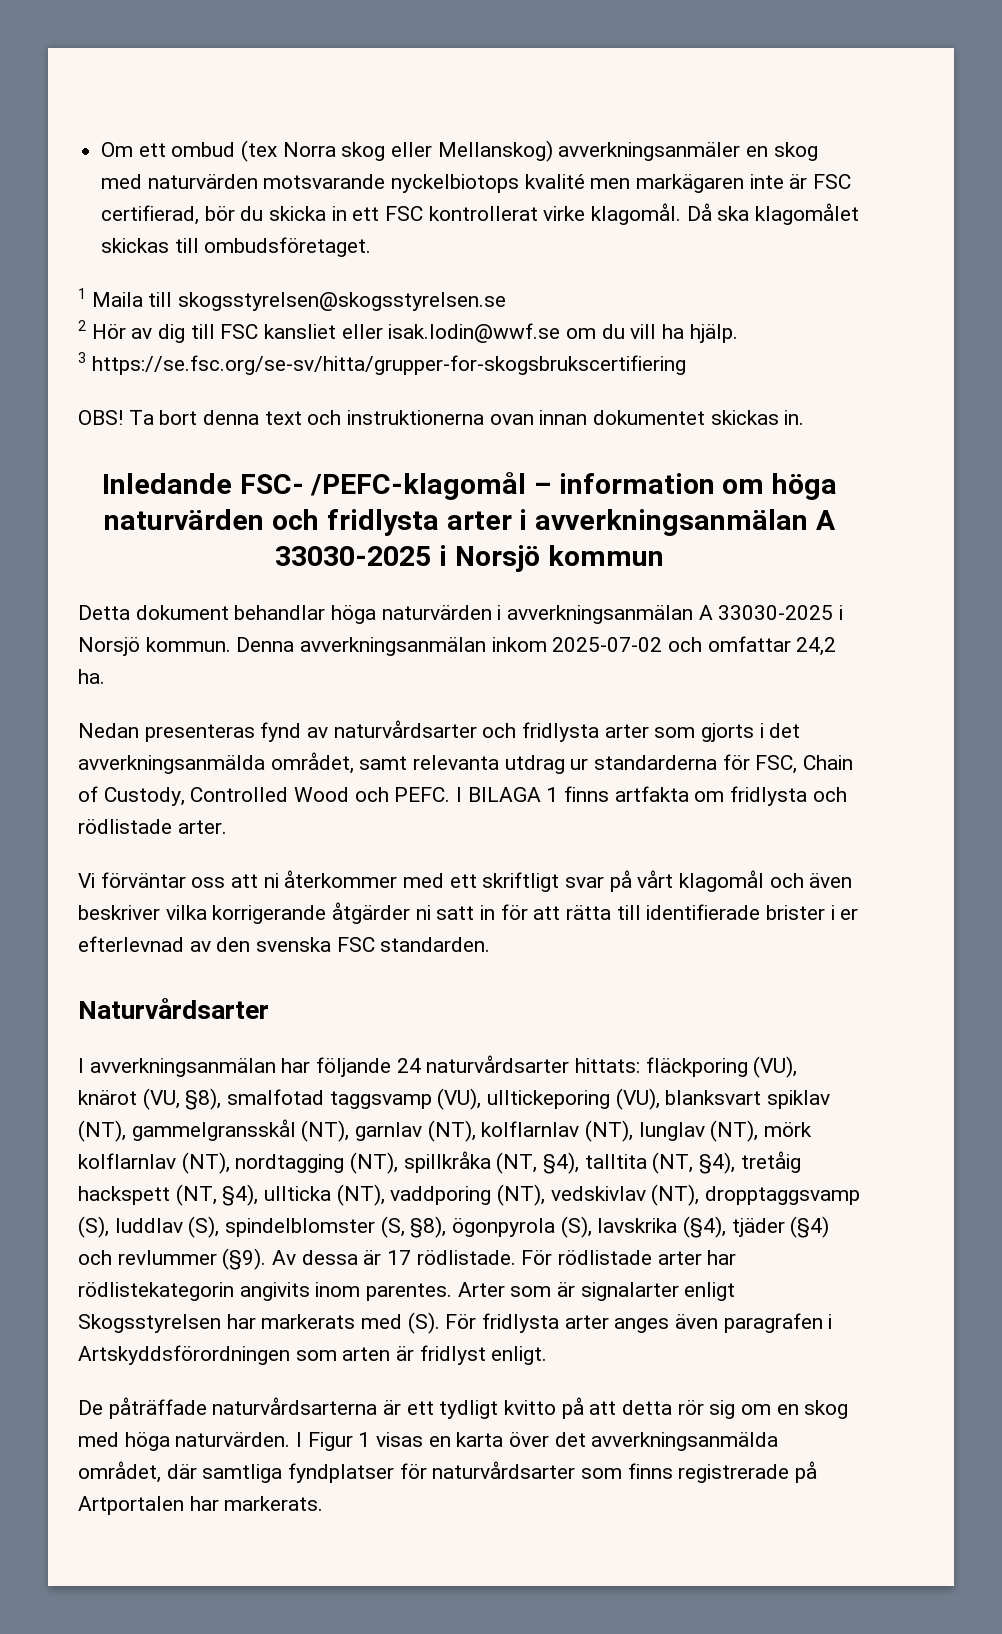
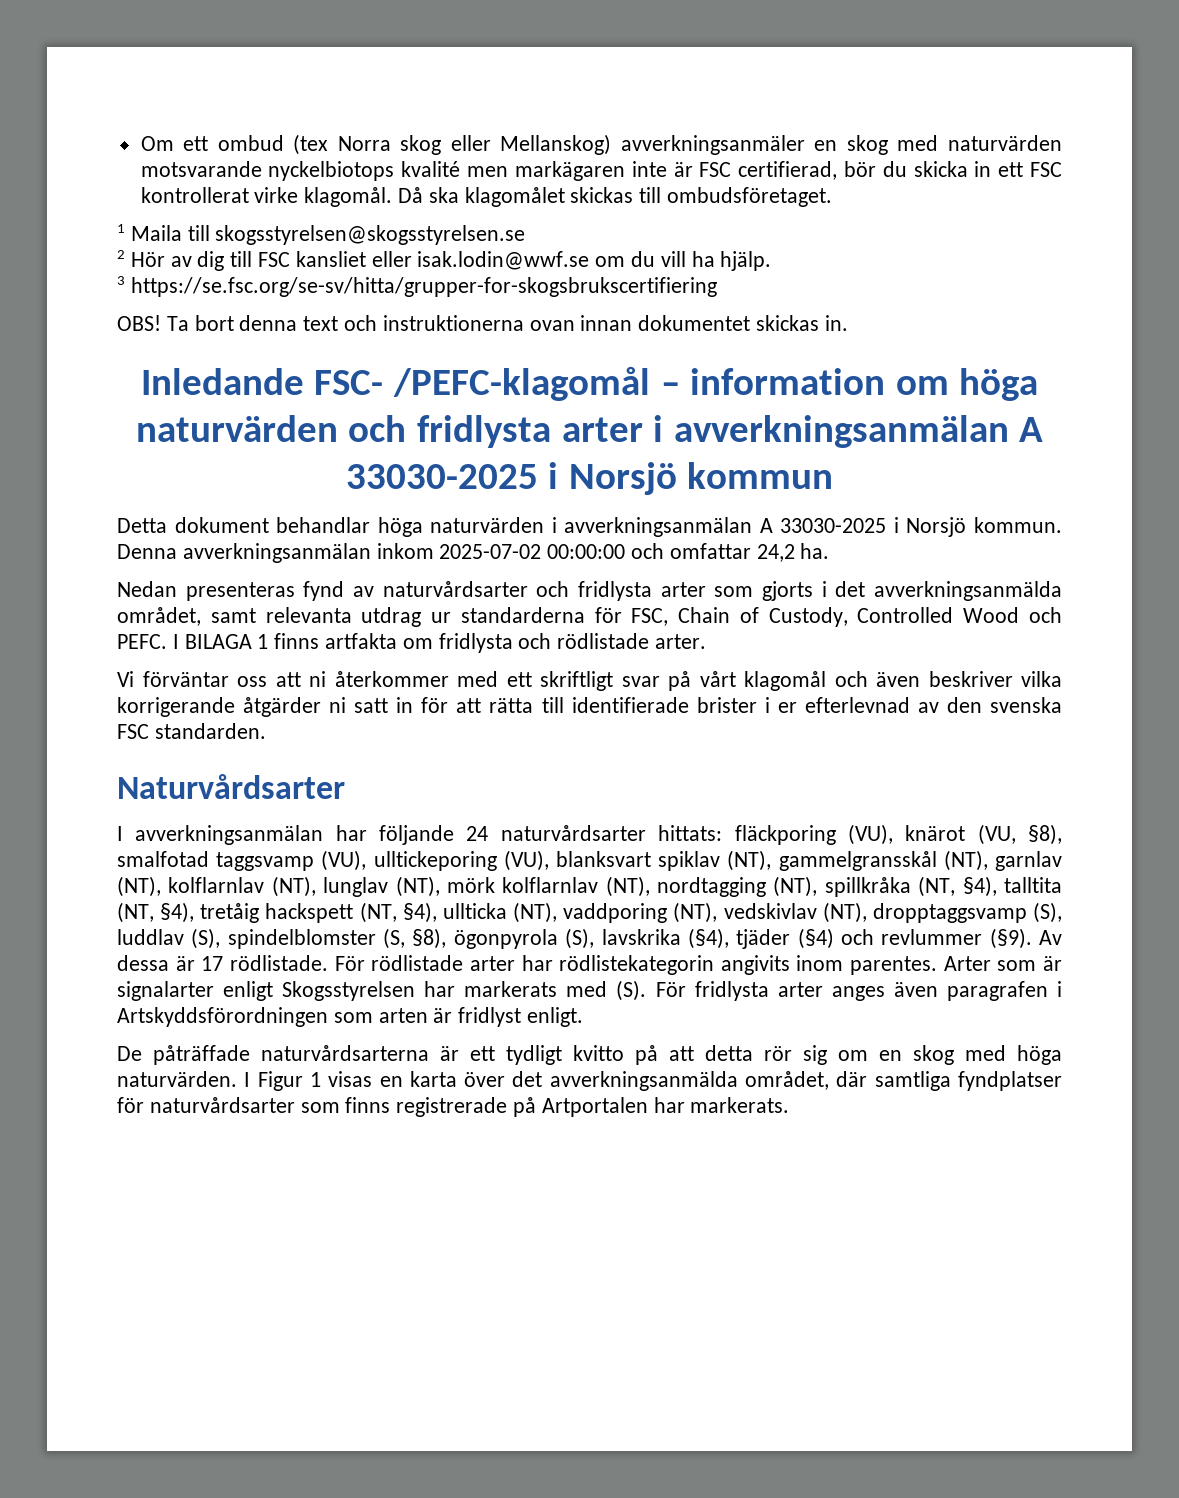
- Denna avverkningsanmälan inkom 2025-07-02 och omfattar 24,2 ha.
+ Denna avverkningsanmälan inkom 2025-07-02 00:00:00 och omfattar 24,2 ha.

